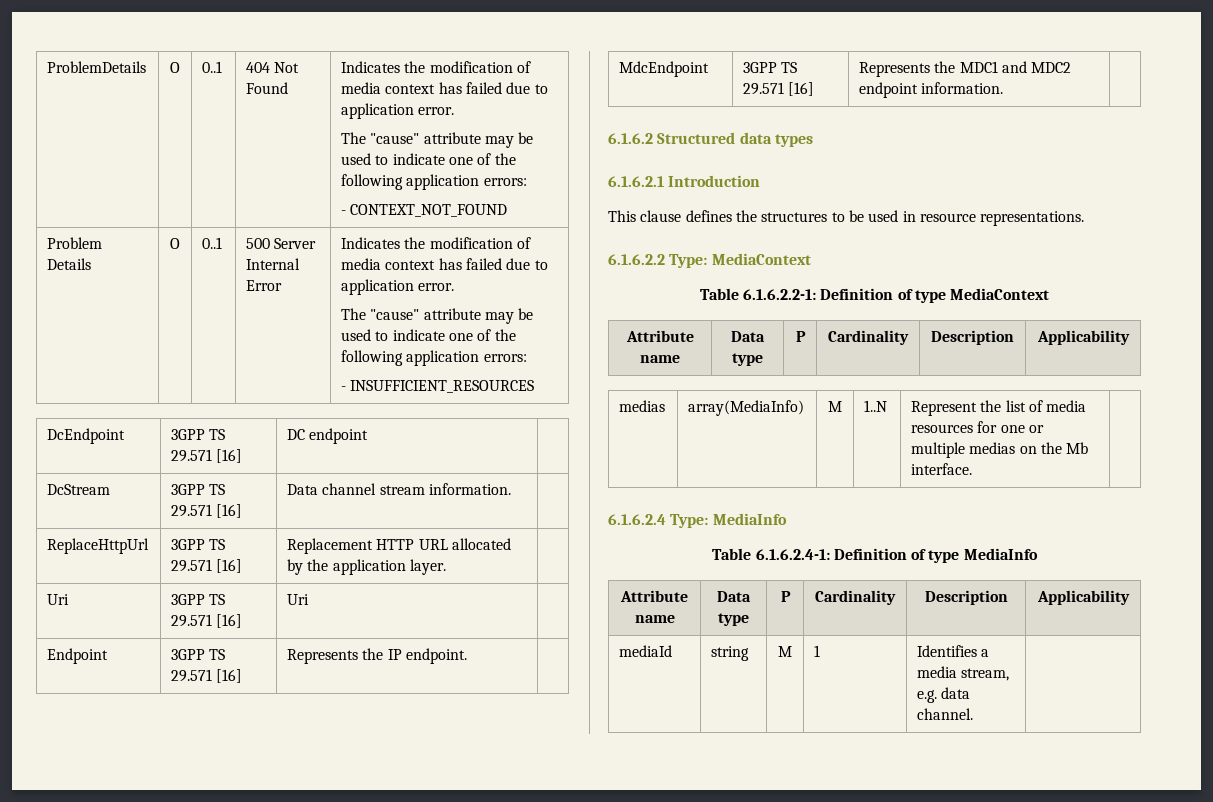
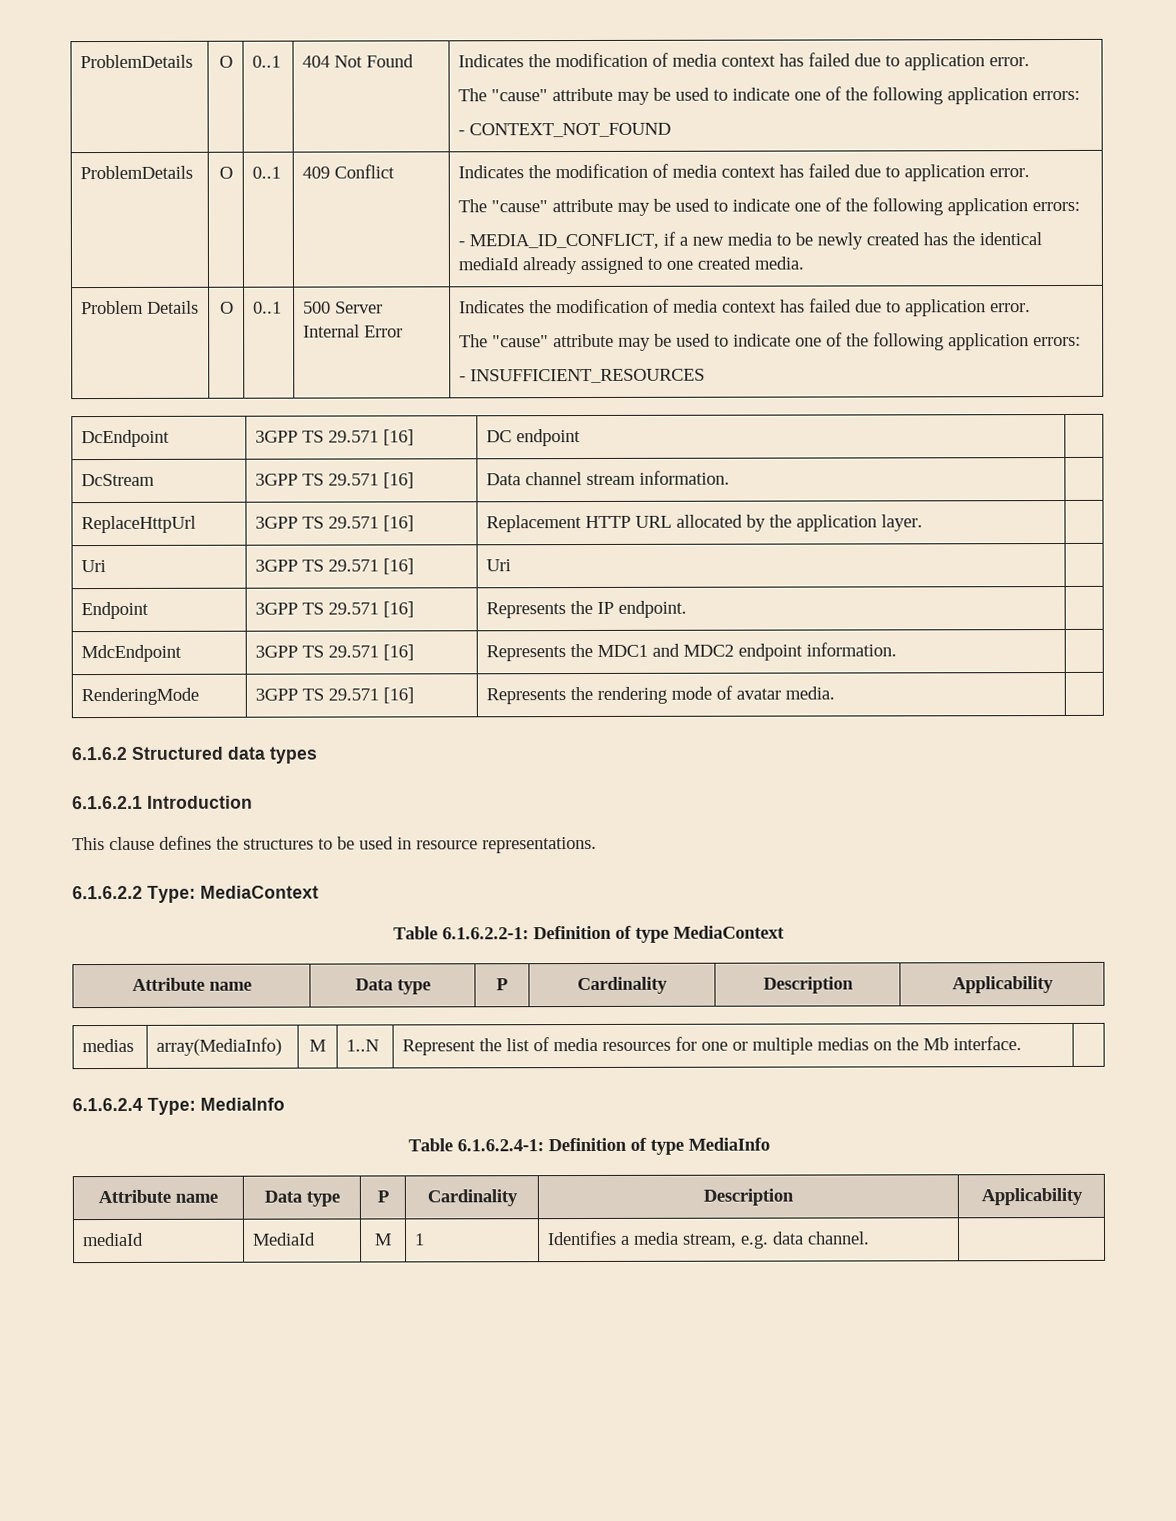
+ ProblemDetails | O | 0..1 | 409 Conflict | Indicates the modification of media context has failed due to application error.
+ The "cause" attribute may be used to indicate one of the following application errors:
+ - MEDIA_ID_CONFLICT, if a new media to be newly created has the identical mediaId already assigned to one created media.
+ RenderingMode | 3GPP TS 29.571 [16] | Represents the rendering mode of avatar media. |
- mediaId | string | M | 1 | Identifies a media stream, e.g. data channel. |
+ mediaId | MediaId | M | 1 | Identifies a media stream, e.g. data channel. |

